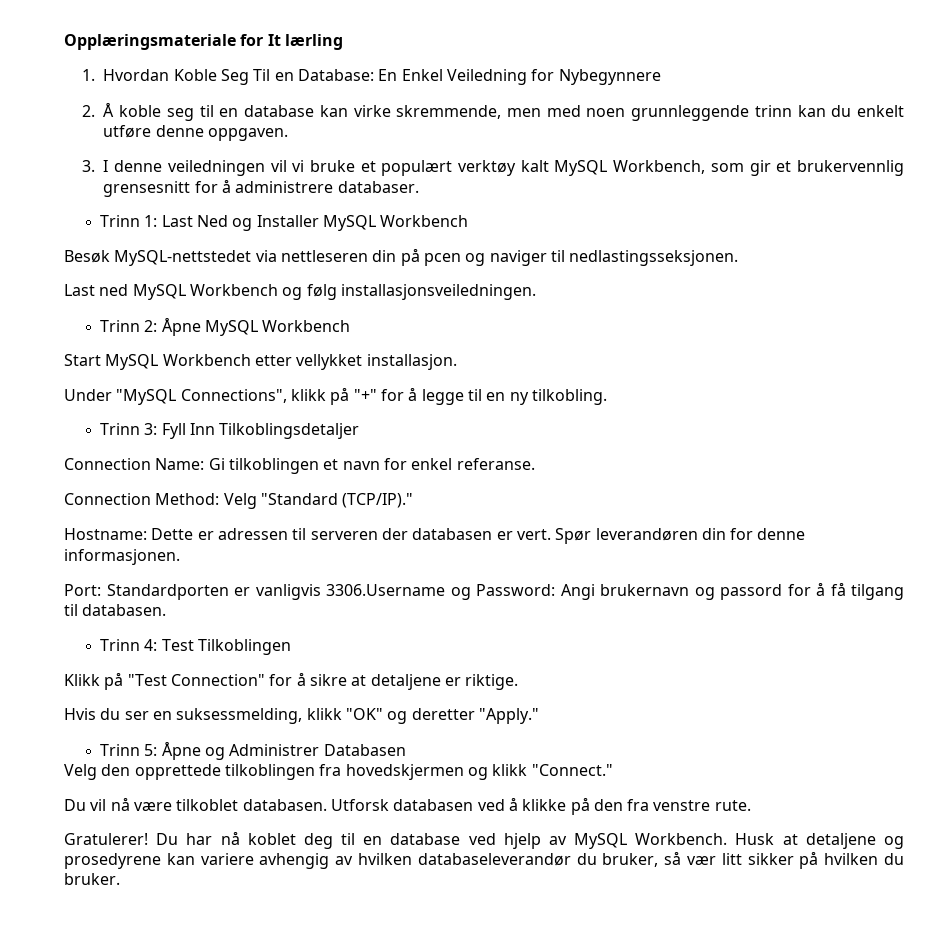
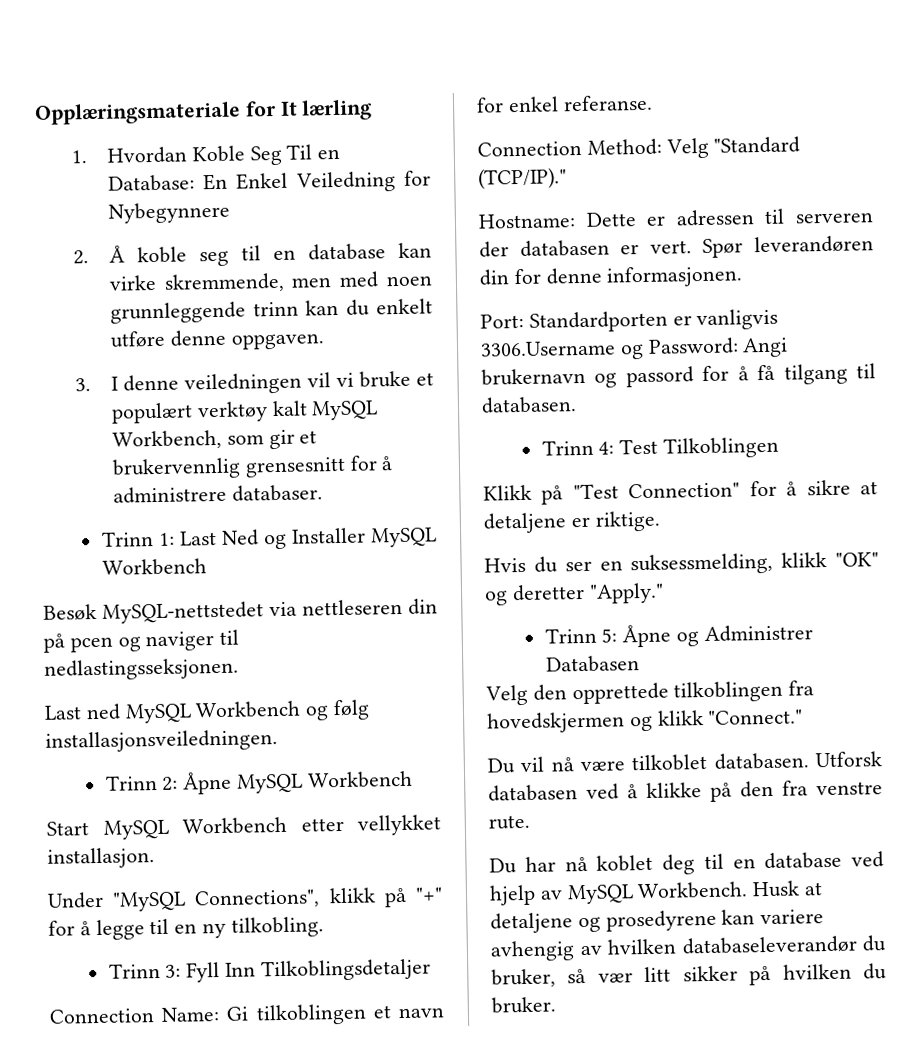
- Gratulerer!

